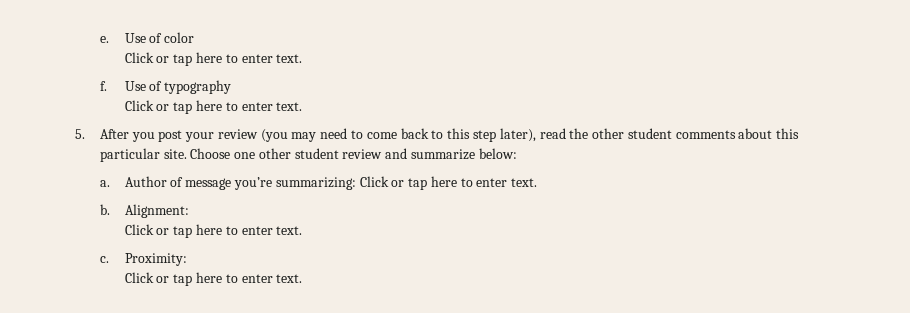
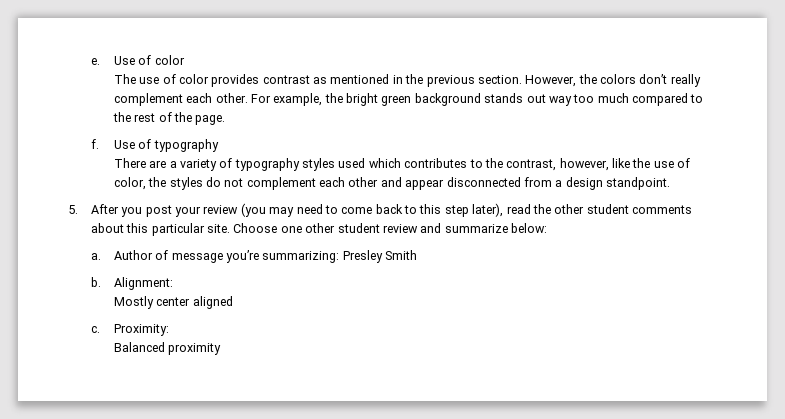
  Use of color
- Click or tap here to enter text.
+ The use of color provides contrast as mentioned in the previous section. However, the colors don’t really complement each other. For example, the bright green background stands out way too much compared to the rest of the page.
  f. Use of typography
- Click or tap here to enter text.
+ There are a variety of typography styles used which contributes to the contrast, however, like the use of color, the styles do not complement each other and appear disconnected from a design standpoint.
- Author of message you’re summarizing: Click or tap here to enter text.
+ Author of message you’re summarizing: Presley Smith
  b. Alignment:
- Click or tap here to enter text.
+ Mostly center aligned
  c. Proximity:
- Click or tap here to enter text.
+ Balanced proximity

